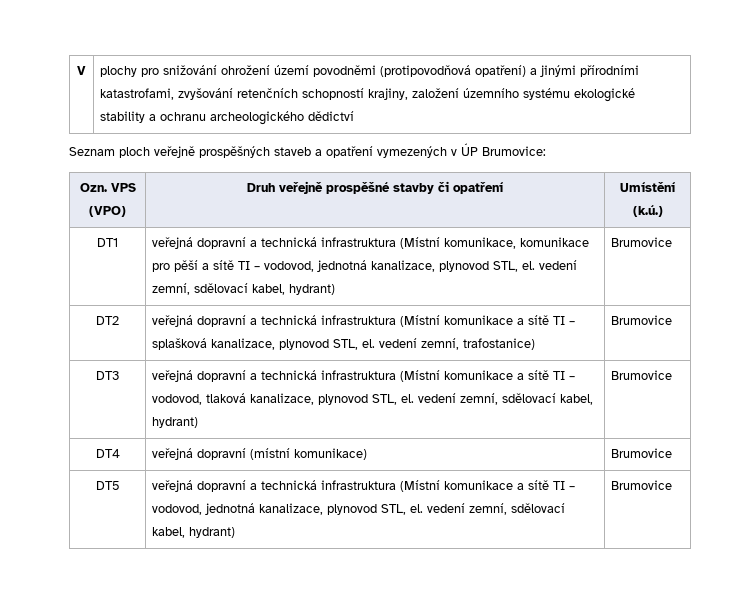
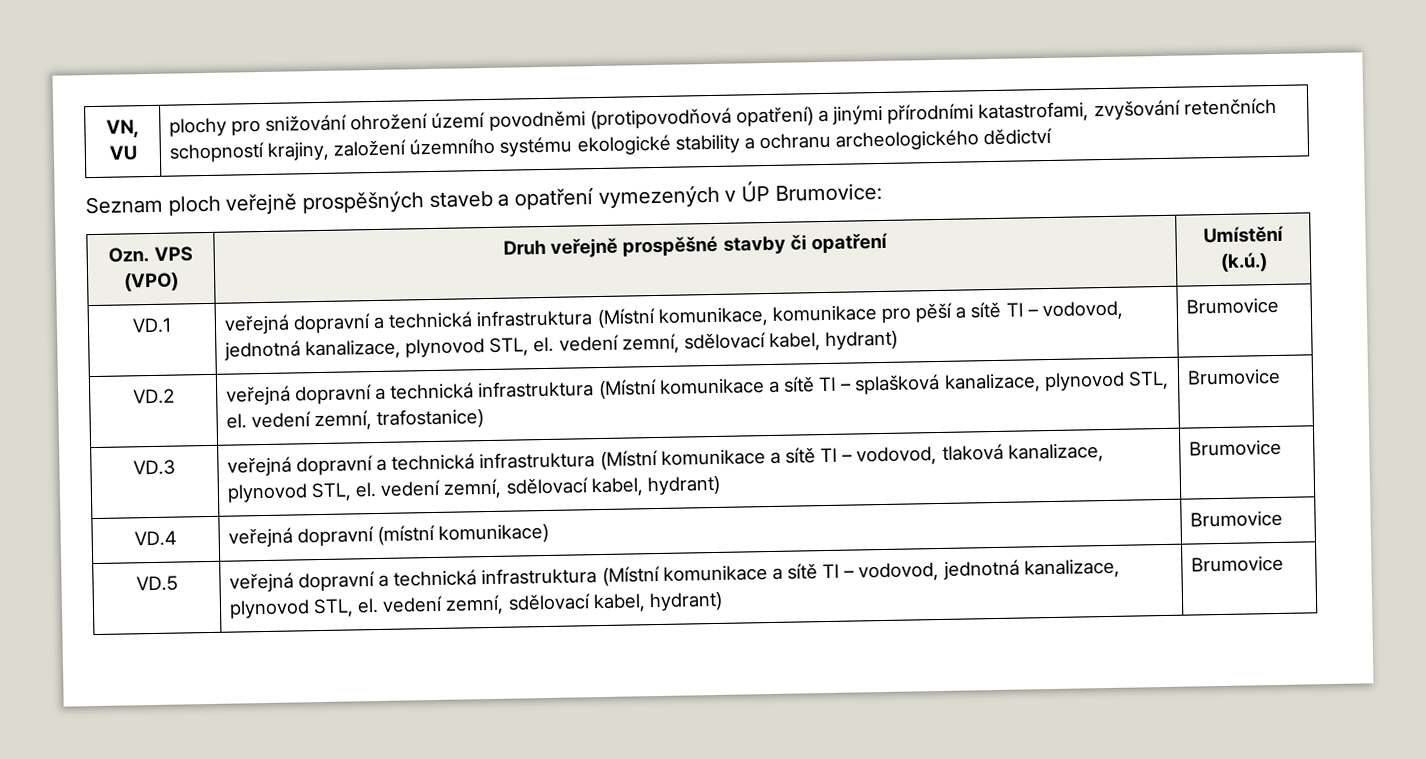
- V | plochy pro snižování ohrožení území povodněmi (protipovodňová opatření) a jinými přírodními katastrofami, zvyšování retenčních schopností krajiny, založení územního systému ekologické stability a ochranu archeologického dědictví
+ VN, VU | plochy pro snižování ohrožení území povodněmi (protipovodňová opatření) a jinými přírodními katastrofami, zvyšování retenčních schopností krajiny, založení územního systému ekologické stability a ochranu archeologického dědictví
- DT1 | veřejná dopravní a technická infrastruktura (Místní komunikace, komunikace pro pěší a sítě TI – vodovod, jednotná kanalizace, plynovod STL, el. vedení zemní, sdělovací kabel, hydrant) | Brumovice
+ VD.1 | veřejná dopravní a technická infrastruktura (Místní komunikace, komunikace pro pěší a sítě TI – vodovod, jednotná kanalizace, plynovod STL, el. vedení zemní, sdělovací kabel, hydrant) | Brumovice
- DT2 | veřejná dopravní a technická infrastruktura (Místní komunikace a sítě TI – splašková kanalizace, plynovod STL, el. vedení zemní, trafostanice) | Brumovice
+ VD.2 | veřejná dopravní a technická infrastruktura (Místní komunikace a sítě TI – splašková kanalizace, plynovod STL, el. vedení zemní, trafostanice) | Brumovice
- DT3 | veřejná dopravní a technická infrastruktura (Místní komunikace a sítě TI – vodovod, tlaková kanalizace, plynovod STL, el. vedení zemní, sdělovací kabel, hydrant) | Brumovice
+ VD.3 | veřejná dopravní a technická infrastruktura (Místní komunikace a sítě TI – vodovod, tlaková kanalizace, plynovod STL, el. vedení zemní, sdělovací kabel, hydrant) | Brumovice
- DT4 | veřejná dopravní (místní komunikace) | Brumovice
+ VD.4 | veřejná dopravní (místní komunikace) | Brumovice
- DT5 | veřejná dopravní a technická infrastruktura (Místní komunikace a sítě TI – vodovod, jednotná kanalizace, plynovod STL, el. vedení zemní, sdělovací kabel, hydrant) | Brumovice
+ VD.5 | veřejná dopravní a technická infrastruktura (Místní komunikace a sítě TI – vodovod, jednotná kanalizace, plynovod STL, el. vedení zemní, sdělovací kabel, hydrant) | Brumovice

